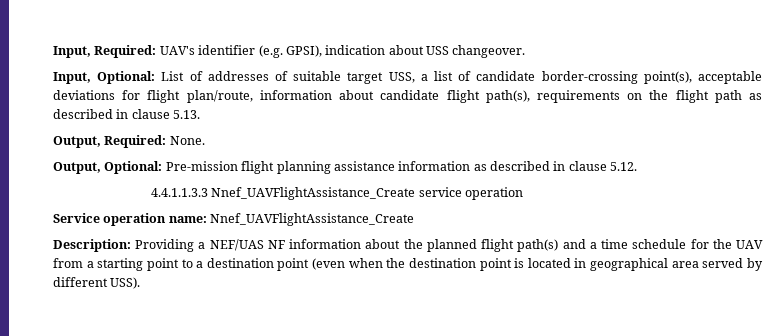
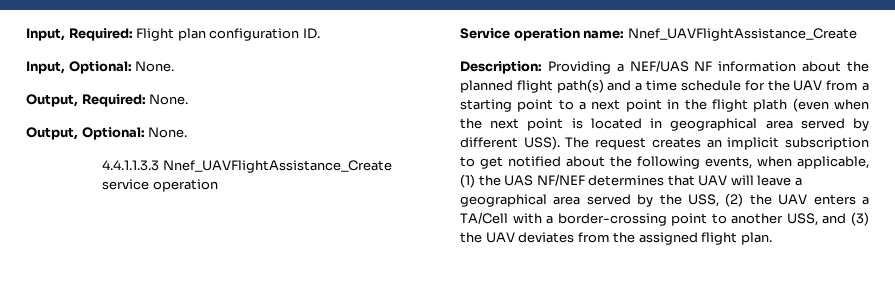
- Input, Required: UAV's identifier (e.g. GPSI), indication about USS changeover.
- Input, Optional: List of addresses of suitable target USS, a list of candidate border-crossing point(s), acceptable deviations for flight plan/route, information about candidate flight path(s), requirements on the flight path as described in clause 5.13.
+ Input, Required: Flight plan configuration ID.
+ Input, Optional: None.
- Output, Optional: Pre-mission flight planning assistance information as described in clause 5.12.
+ Output, Optional: None.
- Description: Providing a NEF/UAS NF information about the planned flight path(s) and a time schedule for the UAV from a starting point to a destination point (even when the destination point is located in geographical area served by different USS).
+ Description: Providing a NEF/UAS NF information about the planned flight path(s) and a time schedule for the UAV from a starting point to a next point in the flight plath (even when the next point is located in geographical area served by different USS).
+ The request creates an implicit subscription to get notified about the following events, when applicable, (1) the UAS NF/NEF determines that UAV will leave a geographical area served by the USS, (2) the UAV enters a TA/Cell with a border-crossing point to another USS, and (3) the UAV deviates from the assigned flight plan.

